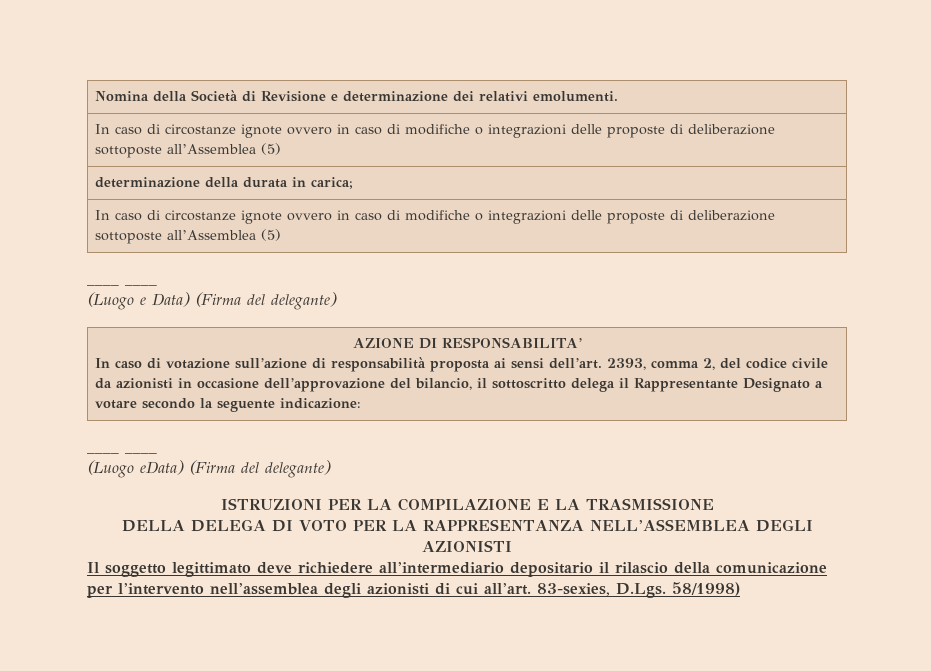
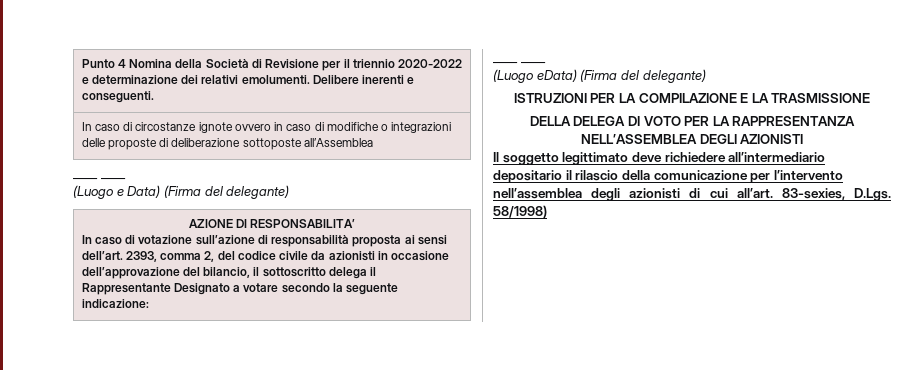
- Nomina della Società di Revisione e determinazione dei relativi emolumenti.
- In caso di circostanze ignote ovvero in caso di modifiche o integrazioni delle proposte di deliberazione sottoposte all’Assemblea (5)
- determinazione della durata in carica;
- In caso di circostanze ignote ovvero in caso di modifiche o integrazioni delle proposte di deliberazione sottoposte all’Assemblea (5)
+ Punto 4 Nomina della Società di Revisione per il triennio 2020-2022 e determinazione dei relativi emolumenti. Delibere inerenti e conseguenti.
+ In caso di circostanze ignote ovvero in caso di modifiche o integrazioni delle proposte di deliberazione sottoposte all’Assemblea

